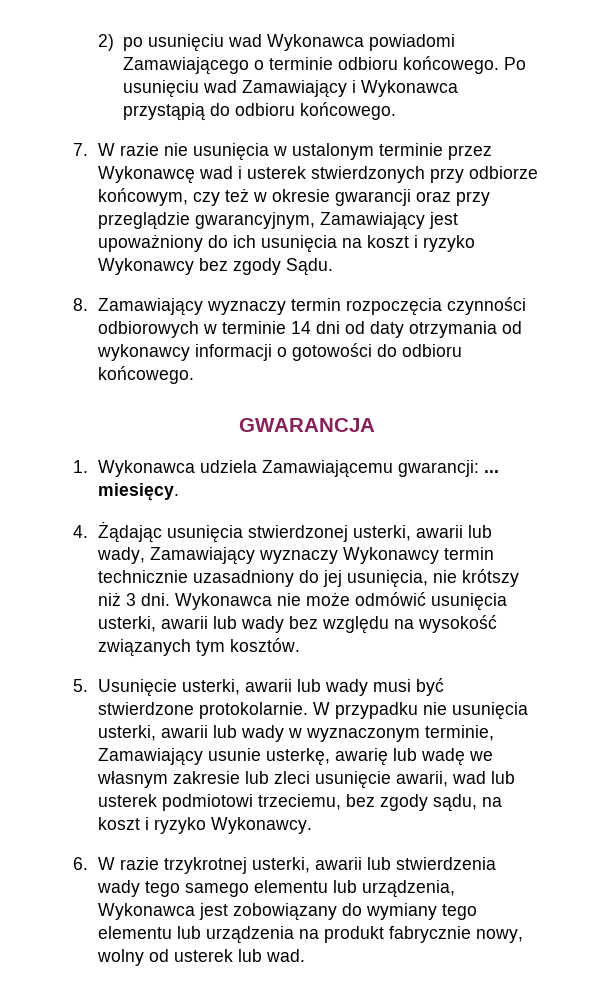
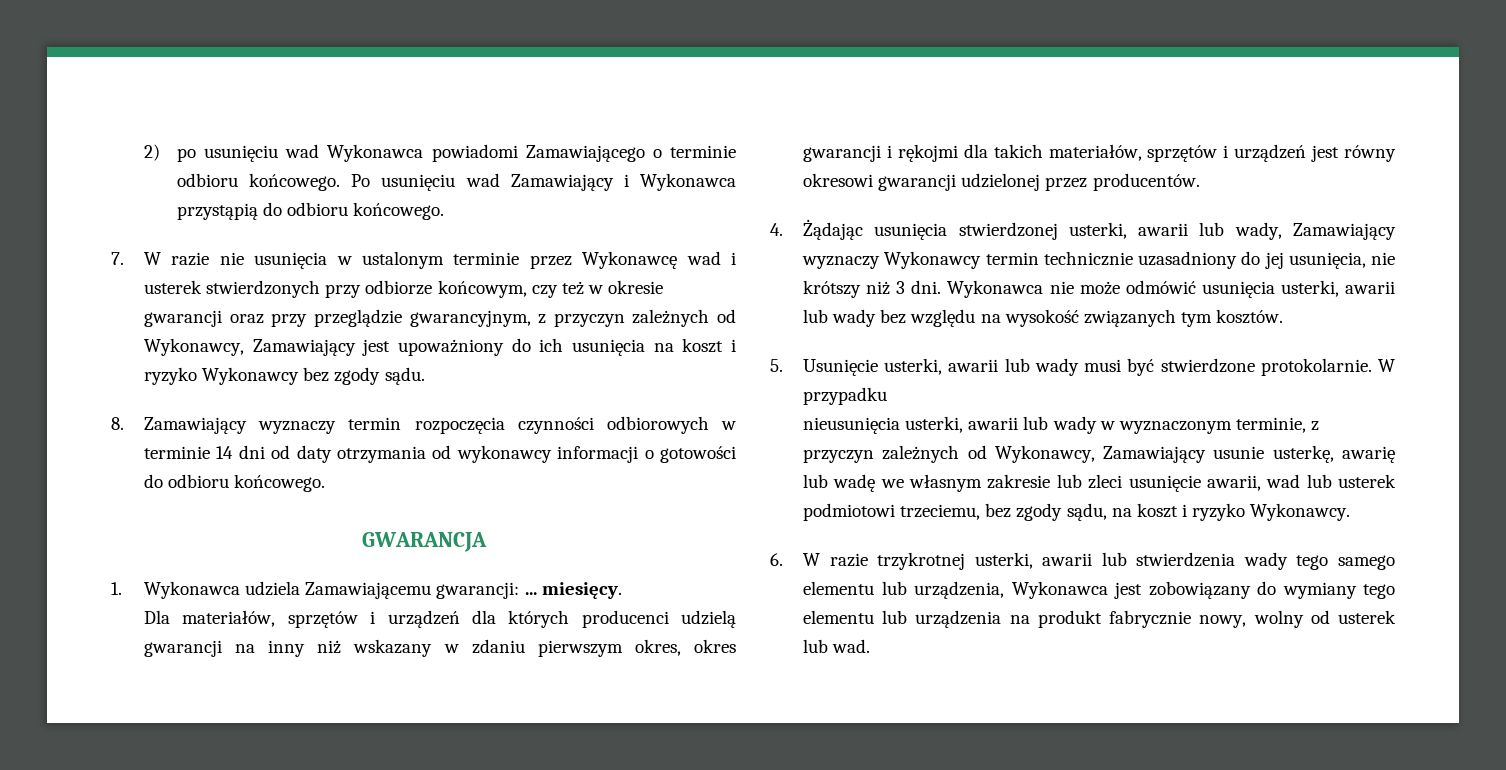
- 7. W razie nie usunięcia w ustalonym terminie przez Wykonawcę wad i usterek stwierdzonych przy odbiorze końcowym, czy też w okresie gwarancji oraz przy przeglądzie gwarancyjnym, Zamawiający jest upoważniony do ich usunięcia na koszt i ryzyko Wykonawcy bez zgody Sądu.
+ 7. W razie nie usunięcia w ustalonym terminie przez Wykonawcę wad i usterek stwierdzonych przy odbiorze końcowym, czy też w okresie gwarancji oraz przy przeglądzie gwarancyjnym, z przyczyn zależnych od Wykonawcy, Zamawiający jest upoważniony do ich usunięcia na koszt i ryzyko Wykonawcy bez zgody sądu.
+ Dla materiałów, sprzętów i urządzeń dla których producenci udzielą gwarancji na inny niż wskazany w zdaniu pierwszym okres, okres gwarancji i rękojmi dla takich materiałów, sprzętów i urządzeń jest równy okresowi gwarancji udzielonej przez producentów.
- W przypadku nie usunięcia usterki, awarii lub wady w wyznaczonym terminie, Zamawiający usunie usterkę, awarię lub wadę we własnym zakresie lub zleci usunięcie awarii, wad lub usterek podmiotowi trzeciemu, bez zgody sądu, na koszt i ryzyko Wykonawcy.
+ W przypadku
+ nieusunięcia usterki, awarii lub wady w wyznaczonym terminie, z przyczyn zależnych od Wykonawcy, Zamawiający usunie usterkę, awarię lub wadę we własnym zakresie lub zleci usunięcie awarii, wad lub usterek podmiotowi trzeciemu, bez zgody sądu, na koszt i ryzyko Wykonawcy.

